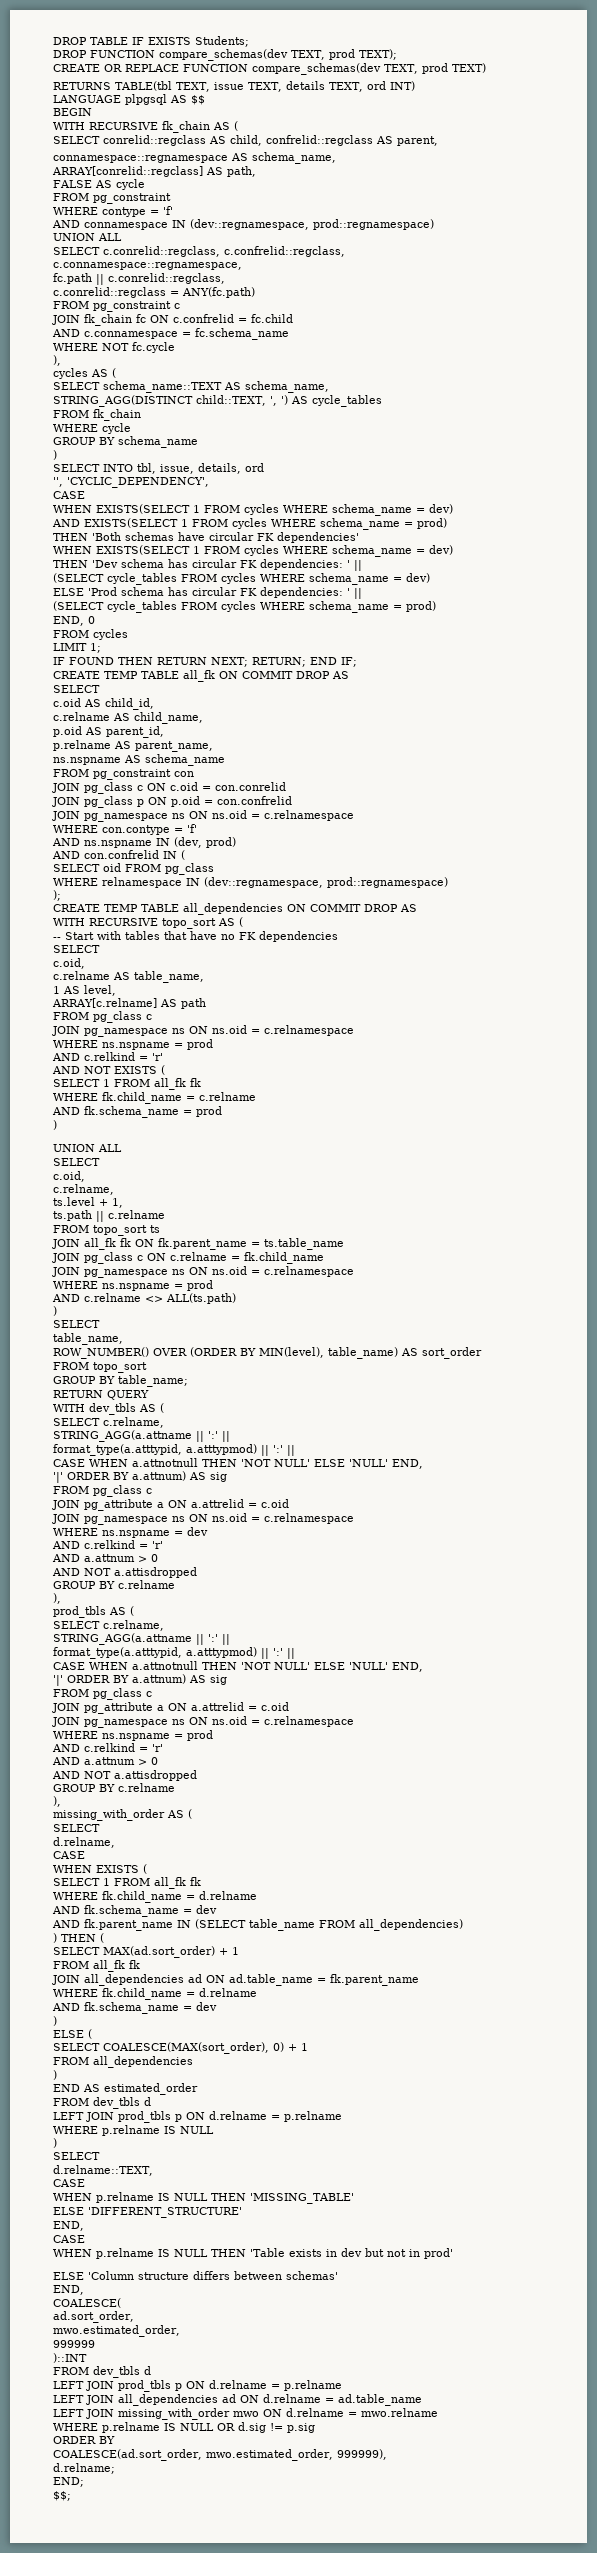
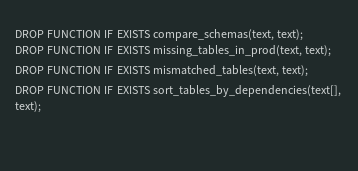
- DROP TABLE IF EXISTS Students;
- DROP FUNCTION compare_schemas(dev TEXT, prod TEXT);
- CREATE OR REPLACE FUNCTION compare_schemas(dev TEXT, prod TEXT)
- RETURNS TABLE(tbl TEXT, issue TEXT, details TEXT, ord INT)
- LANGUAGE plpgsql AS $$
- BEGIN
- WITH RECURSIVE fk_chain AS (
- SELECT conrelid::regclass AS child, confrelid::regclass AS parent,
- connamespace::regnamespace AS schema_name,
- ARRAY[conrelid::regclass] AS path,
- FALSE AS cycle
- FROM pg_constraint
- WHERE contype = 'f'
- AND connamespace IN (dev::regnamespace, prod::regnamespace)
- UNION ALL
- SELECT c.conrelid::regclass, c.confrelid::regclass,
- c.connamespace::regnamespace,
- fc.path || c.conrelid::regclass,
- c.conrelid::regclass = ANY(fc.path)
- FROM pg_constraint c
- JOIN fk_chain fc ON c.confrelid = fc.child
- AND c.connamespace = fc.schema_name
- WHERE NOT fc.cycle
- ),
- cycles AS (
- SELECT schema_name::TEXT AS schema_name,
- STRING_AGG(DISTINCT child::TEXT, ', ') AS cycle_tables
- FROM fk_chain
- WHERE cycle
- GROUP BY schema_name
- )
- SELECT INTO tbl, issue, details, ord
- '', 'CYCLIC_DEPENDENCY',
- CASE
- WHEN EXISTS(SELECT 1 FROM cycles WHERE schema_name = dev)
- AND EXISTS(SELECT 1 FROM cycles WHERE schema_name = prod)
- THEN 'Both schemas have circular FK dependencies'
- WHEN EXISTS(SELECT 1 FROM cycles WHERE schema_name = dev)
- THEN 'Dev schema has circular FK dependencies: ' ||
- (SELECT cycle_tables FROM cycles WHERE schema_name = dev)
- ELSE 'Prod schema has circular FK dependencies: ' ||
- (SELECT cycle_tables FROM cycles WHERE schema_name = prod)
- END, 0
- FROM cycles
- LIMIT 1;
- IF FOUND THEN RETURN NEXT; RETURN; END IF;
- CREATE TEMP TABLE all_fk ON COMMIT DROP AS
- SELECT
- c.oid AS child_id,
- c.relname AS child_name,
- p.oid AS parent_id,
- p.relname AS parent_name,
- ns.nspname AS schema_name
- FROM pg_constraint con
- JOIN pg_class c ON c.oid = con.conrelid
- JOIN pg_class p ON p.oid = con.confrelid
- JOIN pg_namespace ns ON ns.oid = c.relnamespace
- WHERE con.contype = 'f'
- AND ns.nspname IN (dev, prod)
- AND con.confrelid IN (
- SELECT oid FROM pg_class
- WHERE relnamespace IN (dev::regnamespace, prod::regnamespace)
- );
- CREATE TEMP TABLE all_dependencies ON COMMIT DROP AS
- WITH RECURSIVE topo_sort AS (
- -- Start with tables that have no FK dependencies
- SELECT
- c.oid,
- c.relname AS table_name,
- 1 AS level,
- ARRAY[c.relname] AS path
- FROM pg_class c
- JOIN pg_namespace ns ON ns.oid = c.relnamespace
- WHERE ns.nspname = prod
- AND c.relkind = 'r'
- AND NOT EXISTS (
- SELECT 1 FROM all_fk fk
- WHERE fk.child_name = c.relname
- AND fk.schema_name = prod
- )
- UNION ALL
- SELECT
- c.oid,
- c.relname,
- ts.level + 1,
- ts.path || c.relname
- FROM topo_sort ts
- JOIN all_fk fk ON fk.parent_name = ts.table_name
- JOIN pg_class c ON c.relname = fk.child_name
- JOIN pg_namespace ns ON ns.oid = c.relnamespace
- WHERE ns.nspname = prod
- AND c.relname <> ALL(ts.path)
- )
- SELECT
- table_name,
- ROW_NUMBER() OVER (ORDER BY MIN(level), table_name) AS sort_order
- FROM topo_sort
- GROUP BY table_name;
- RETURN QUERY
- WITH dev_tbls AS (
- SELECT c.relname,
- STRING_AGG(a.attname || ':' ||
- format_type(a.atttypid, a.atttypmod) || ':' ||
- CASE WHEN a.attnotnull THEN 'NOT NULL' ELSE 'NULL' END,
- '|' ORDER BY a.attnum) AS sig
- FROM pg_class c
- JOIN pg_attribute a ON a.attrelid = c.oid
- JOIN pg_namespace ns ON ns.oid = c.relnamespace
- WHERE ns.nspname = dev
- AND c.relkind = 'r'
- AND a.attnum > 0
- AND NOT a.attisdropped
- GROUP BY c.relname
- ),
- prod_tbls AS (
- SELECT c.relname,
- STRING_AGG(a.attname || ':' ||
- format_type(a.atttypid, a.atttypmod) || ':' ||
- CASE WHEN a.attnotnull THEN 'NOT NULL' ELSE 'NULL' END,
- '|' ORDER BY a.attnum) AS sig
- FROM pg_class c
- JOIN pg_attribute a ON a.attrelid = c.oid
- JOIN pg_namespace ns ON ns.oid = c.relnamespace
- WHERE ns.nspname = prod
- AND c.relkind = 'r'
- AND a.attnum > 0
- AND NOT a.attisdropped
- GROUP BY c.relname
- ),
- missing_with_order AS (
- SELECT
- d.relname,
- CASE
- WHEN EXISTS (
- SELECT 1 FROM all_fk fk
- WHERE fk.child_name = d.relname
- AND fk.schema_name = dev
- AND fk.parent_name IN (SELECT table_name FROM all_dependencies)
- ) THEN (
- SELECT MAX(ad.sort_order) + 1
- FROM all_fk fk
- JOIN all_dependencies ad ON ad.table_name = fk.parent_name
- WHERE fk.child_name = d.relname
- AND fk.schema_name = dev
- )
- ELSE (
- SELECT COALESCE(MAX(sort_order), 0) + 1
- FROM all_dependencies
- )
- END AS estimated_order
- FROM dev_tbls d
- LEFT JOIN prod_tbls p ON d.relname = p.relname
- WHERE p.relname IS NULL
- )
- SELECT
- d.relname::TEXT,
- CASE
- WHEN p.relname IS NULL THEN 'MISSING_TABLE'
- ELSE 'DIFFERENT_STRUCTURE'
- END,
- CASE
- WHEN p.relname IS NULL THEN 'Table exists in dev but not in prod'
- ELSE 'Column structure differs between schemas'
- END,
- COALESCE(
- ad.sort_order,
- mwo.estimated_order,
- 999999
- )::INT
- FROM dev_tbls d
- LEFT JOIN prod_tbls p ON d.relname = p.relname
- LEFT JOIN all_dependencies ad ON d.relname = ad.table_name
- LEFT JOIN missing_with_order mwo ON d.relname = mwo.relname
- WHERE p.relname IS NULL OR d.sig != p.sig
- ORDER BY
- COALESCE(ad.sort_order, mwo.estimated_order, 999999),
- d.relname;
- END;
- $$;
+ DROP FUNCTION IF EXISTS compare_schemas(text, text);
+ DROP FUNCTION IF EXISTS missing_tables_in_prod(text, text);
+ DROP FUNCTION IF EXISTS mismatched_tables(text, text);
+ DROP FUNCTION IF EXISTS sort_tables_by_dependencies(text[], text);

